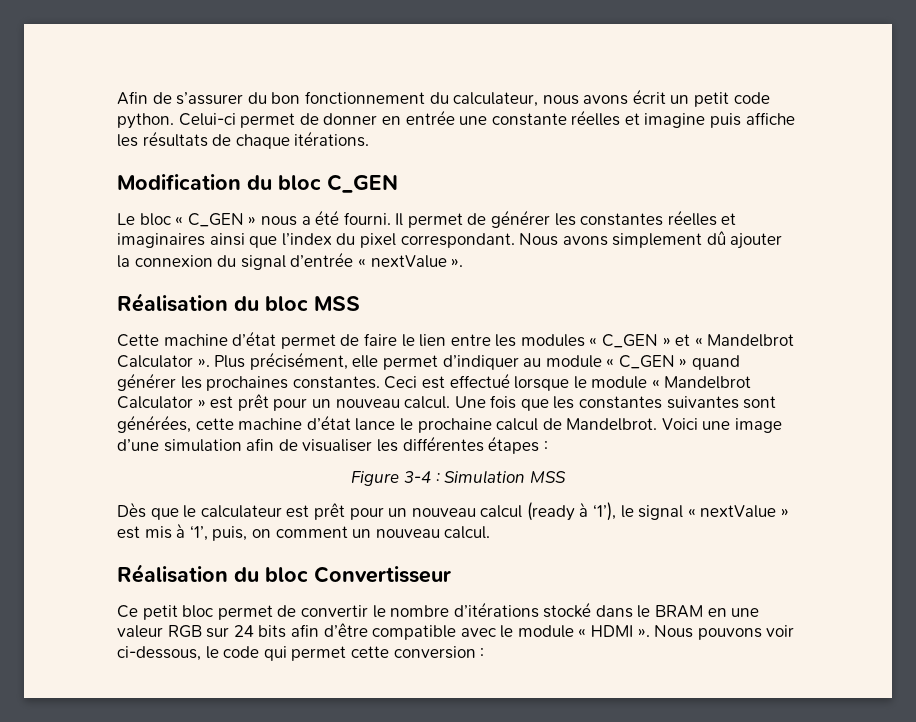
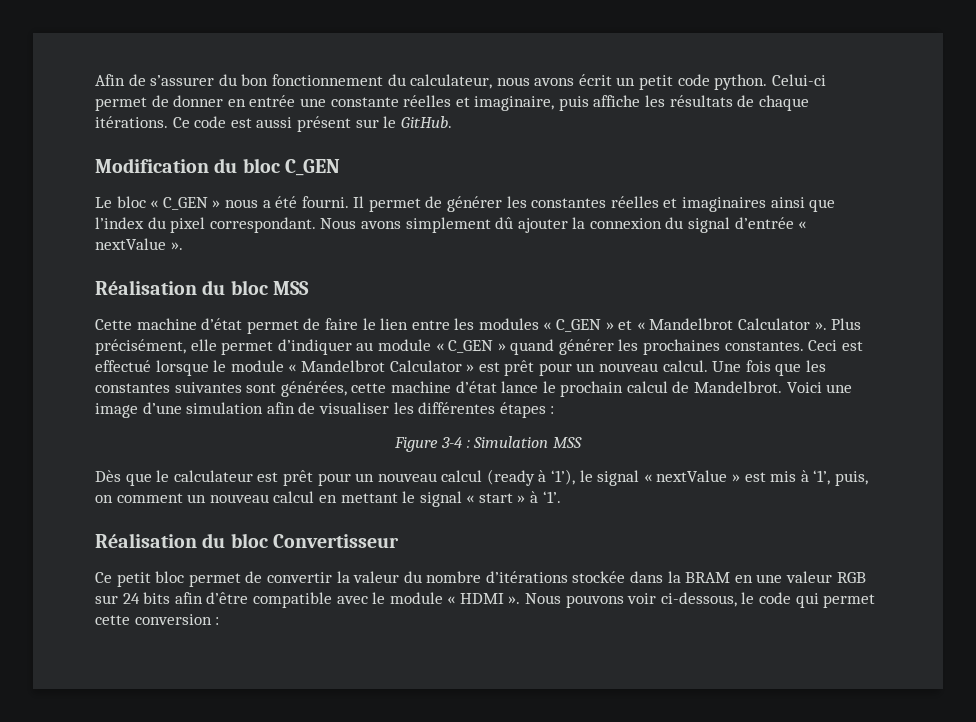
- Celui-ci permet de donner en entrée une constante réelles et imagine puis affiche les résultats de chaque itérations.
+ Celui-ci permet de donner en entrée une constante réelles et imaginaire, puis affiche les résultats de chaque itérations. Ce code est aussi présent sur le GitHub.
- Une fois que les constantes suivantes sont générées, cette machine d’état lance le prochaine calcul de Mandelbrot.
+ Une fois que les constantes suivantes sont générées, cette machine d’état lance le prochain calcul de Mandelbrot.
- Dès que le calculateur est prêt pour un nouveau calcul (ready à ‘1’), le signal « nextValue » est mis à ‘1’, puis, on comment un nouveau calcul.
+ Dès que le calculateur est prêt pour un nouveau calcul (ready à ‘1’), le signal « nextValue » est mis à ‘1’, puis, on comment un nouveau calcul en mettant le signal « start » à ‘1’.
- Ce petit bloc permet de convertir le nombre d’itérations stocké dans le BRAM en une valeur RGB sur 24 bits afin d’être compatible avec le module « HDMI ».
+ Ce petit bloc permet de convertir la valeur du nombre d’itérations stockée dans la BRAM en une valeur RGB sur 24 bits afin d’être compatible avec le module « HDMI ».

